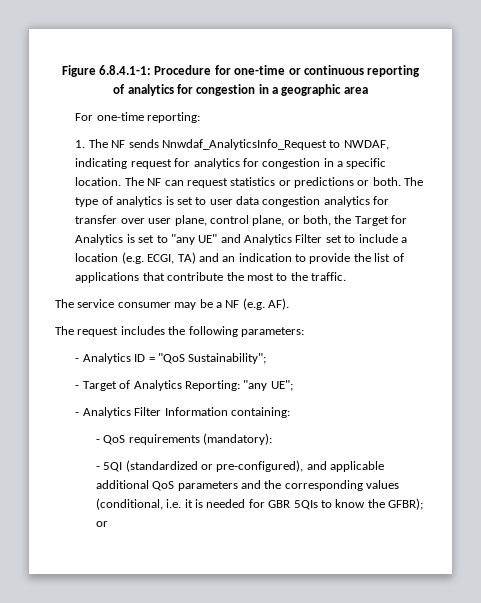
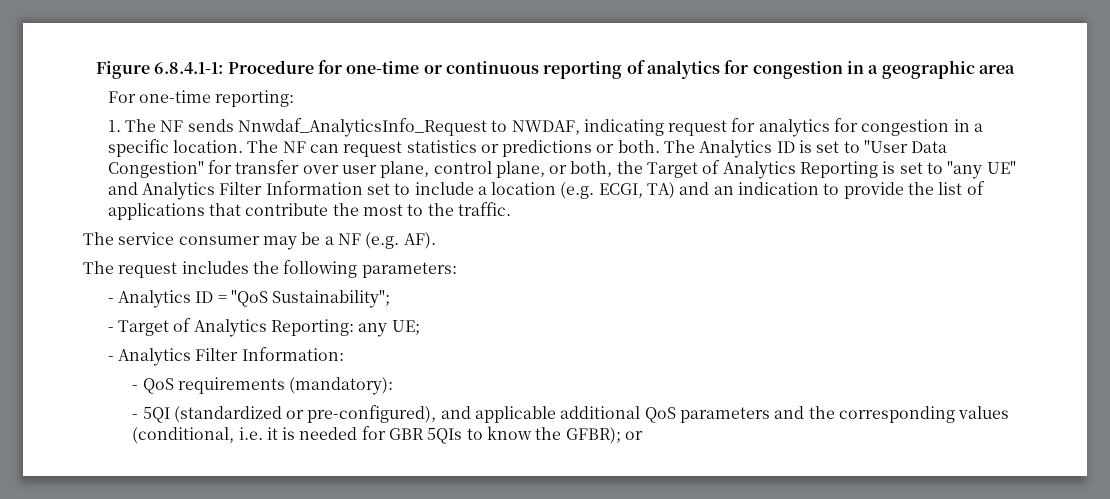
- The type of analytics is set to user data congestion analytics for transfer over user plane, control plane, or both, the Target for Analytics is set to "any UE" and Analytics Filter set to include a location (e.g. ECGI, TA) and an indication to provide the list of applications that contribute the most to the traffic.
+ The Analytics ID is set to "User Data Congestion" for transfer over user plane, control plane, or both, the Target of Analytics Reporting is set to "any UE" and Analytics Filter Information set to include a location (e.g. ECGI, TA) and an indication to provide the list of applications that contribute the most to the traffic.
- - Target of Analytics Reporting: "any UE";
+ - Target of Analytics Reporting: any UE;
- - Analytics Filter Information containing:
+ - Analytics Filter Information:

